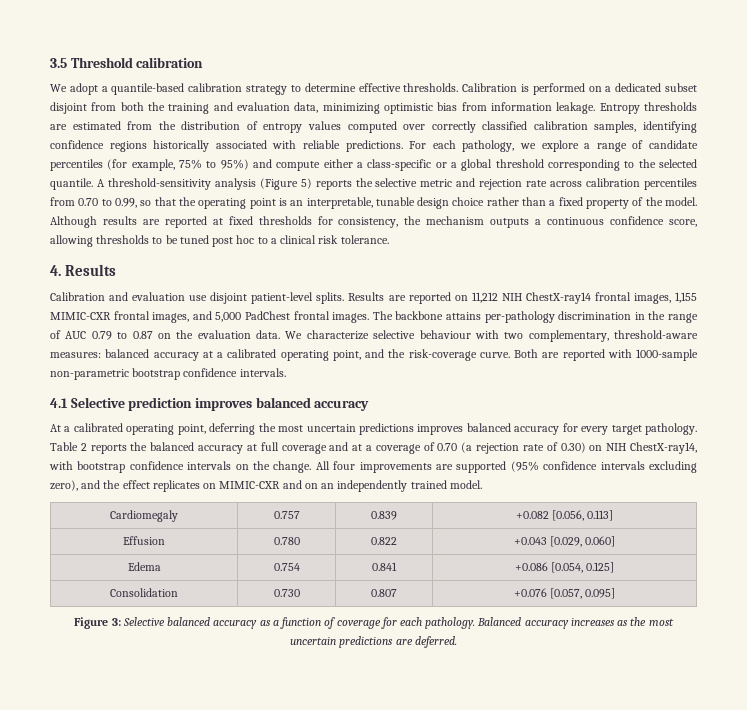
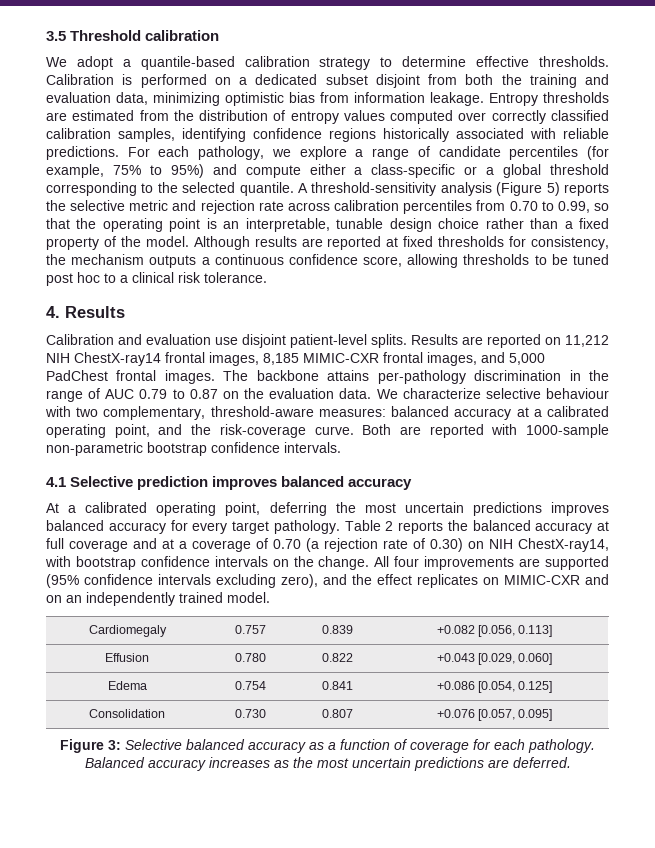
- Results are reported on 11,212 NIH ChestX-ray14 frontal images, 1,155 MIMIC-CXR frontal images, and 5,000 PadChest frontal images.
+ Results are reported on 11,212 NIH ChestX-ray14 frontal images, 8,185 MIMIC-CXR frontal images, and 5,000 PadChest frontal images.

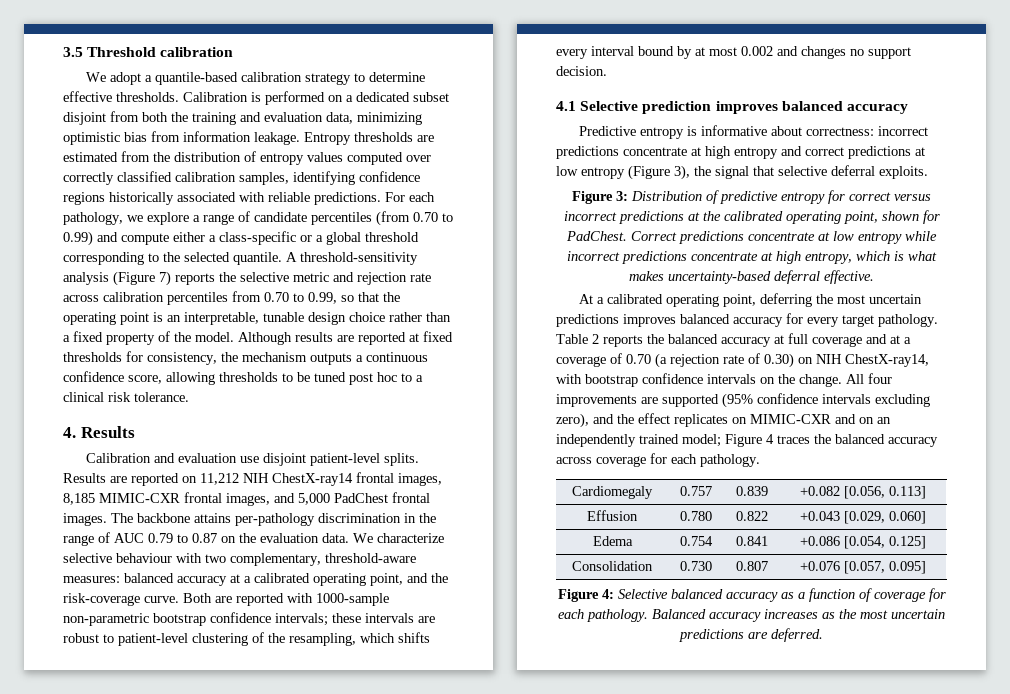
- For each pathology, we explore a range of candidate percentiles (for example, 75% to 95%) and compute either a class-specific or a global threshold corresponding to the selected quantile.
+ For each pathology, we explore a range of candidate percentiles (from 0.70 to 0.99) and compute either a class-specific or a global threshold corresponding to the selected quantile.
- A threshold-sensitivity analysis (Figure 5) reports the selective metric and rejection rate across calibration percentiles from 0.70 to 0.99, so that the operating point is an interpretable, tunable design choice rather than a fixed property of the model.
+ A threshold-sensitivity analysis (Figure 7) reports the selective metric and rejection rate across calibration percentiles from 0.70 to 0.99, so that the operating point is an interpretable, tunable design choice rather than a fixed property of the model.
- Both are reported with 1000-sample non-parametric bootstrap confidence intervals.
+ Both are reported with 1000-sample non-parametric bootstrap confidence intervals; these intervals are robust to patient-level clustering of the resampling, which shifts every interval bound by at most 0.002 and changes no support decision.
+ Predictive entropy is informative about correctness: incorrect predictions concentrate at high entropy and correct predictions at low entropy (Figure 3), the signal that selective deferral exploits.
+ Figure 3: Distribution of predictive entropy for correct versus incorrect predictions at the calibrated operating point, shown for PadChest. Correct predictions concentrate at low entropy while incorrect predictions concentrate at high entropy, which is what makes uncertainty-based deferral effective.
- All four improvements are supported (95% confidence intervals excluding zero), and the effect replicates on MIMIC-CXR and on an independently trained model.
+ All four improvements are supported (95% confidence intervals excluding zero), and the effect replicates on MIMIC-CXR and on an independently trained model; Figure 4 traces the balanced accuracy across coverage for each pathology.
- Figure 3: Selective balanced accuracy as a function of coverage for each pathology.
+ Figure 4: Selective balanced accuracy as a function of coverage for each pathology.

